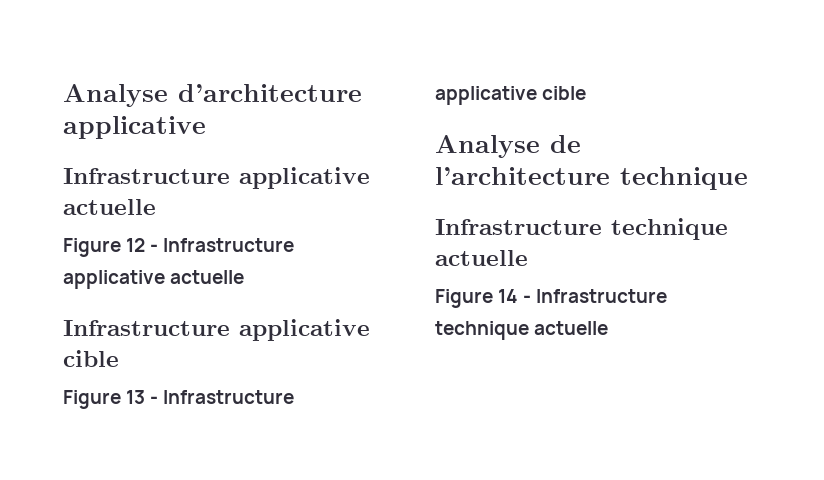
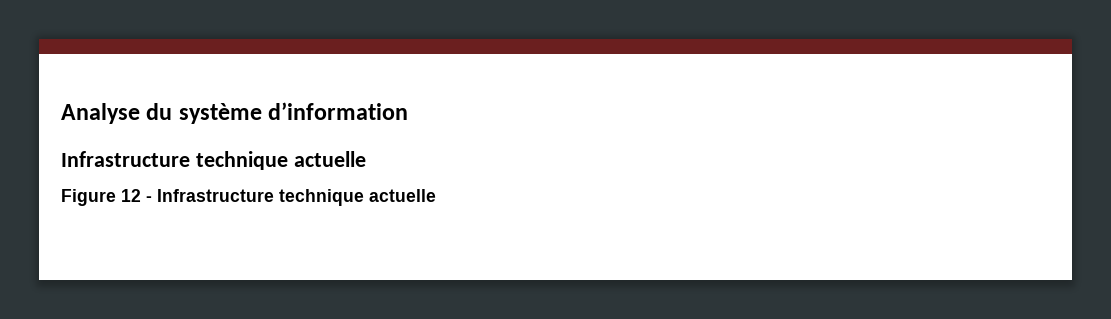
- Analyse d’architecture applicative
- Infrastructure applicative actuelle
+ Analyse du système d’information
+ Infrastructure technique actuelle
- Figure 12 - Infrastructure applicative actuelle
- Infrastructure applicative cible
- Figure 13 - Infrastructure applicative cible
- Analyse de l’architecture technique
- Infrastructure technique actuelle
- Figure 14 - Infrastructure technique actuelle
+ Figure 12 - Infrastructure technique actuelle

